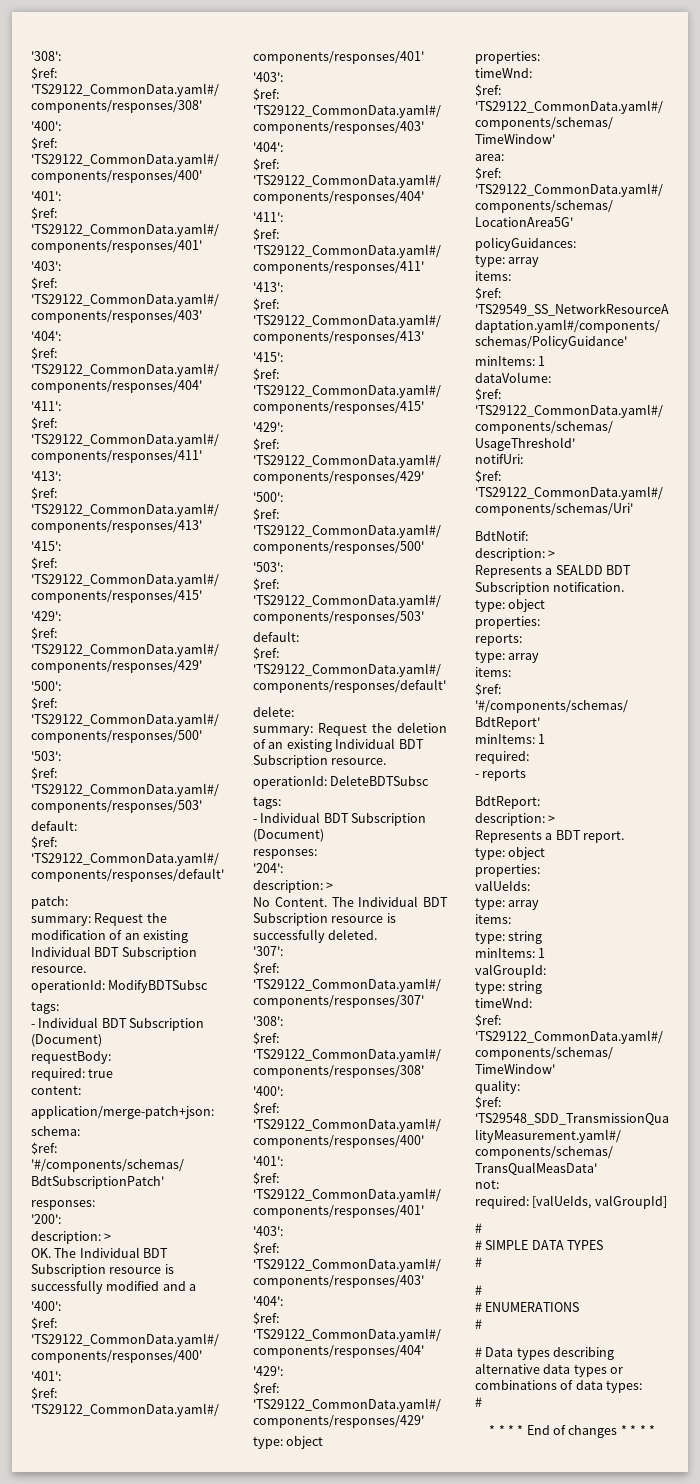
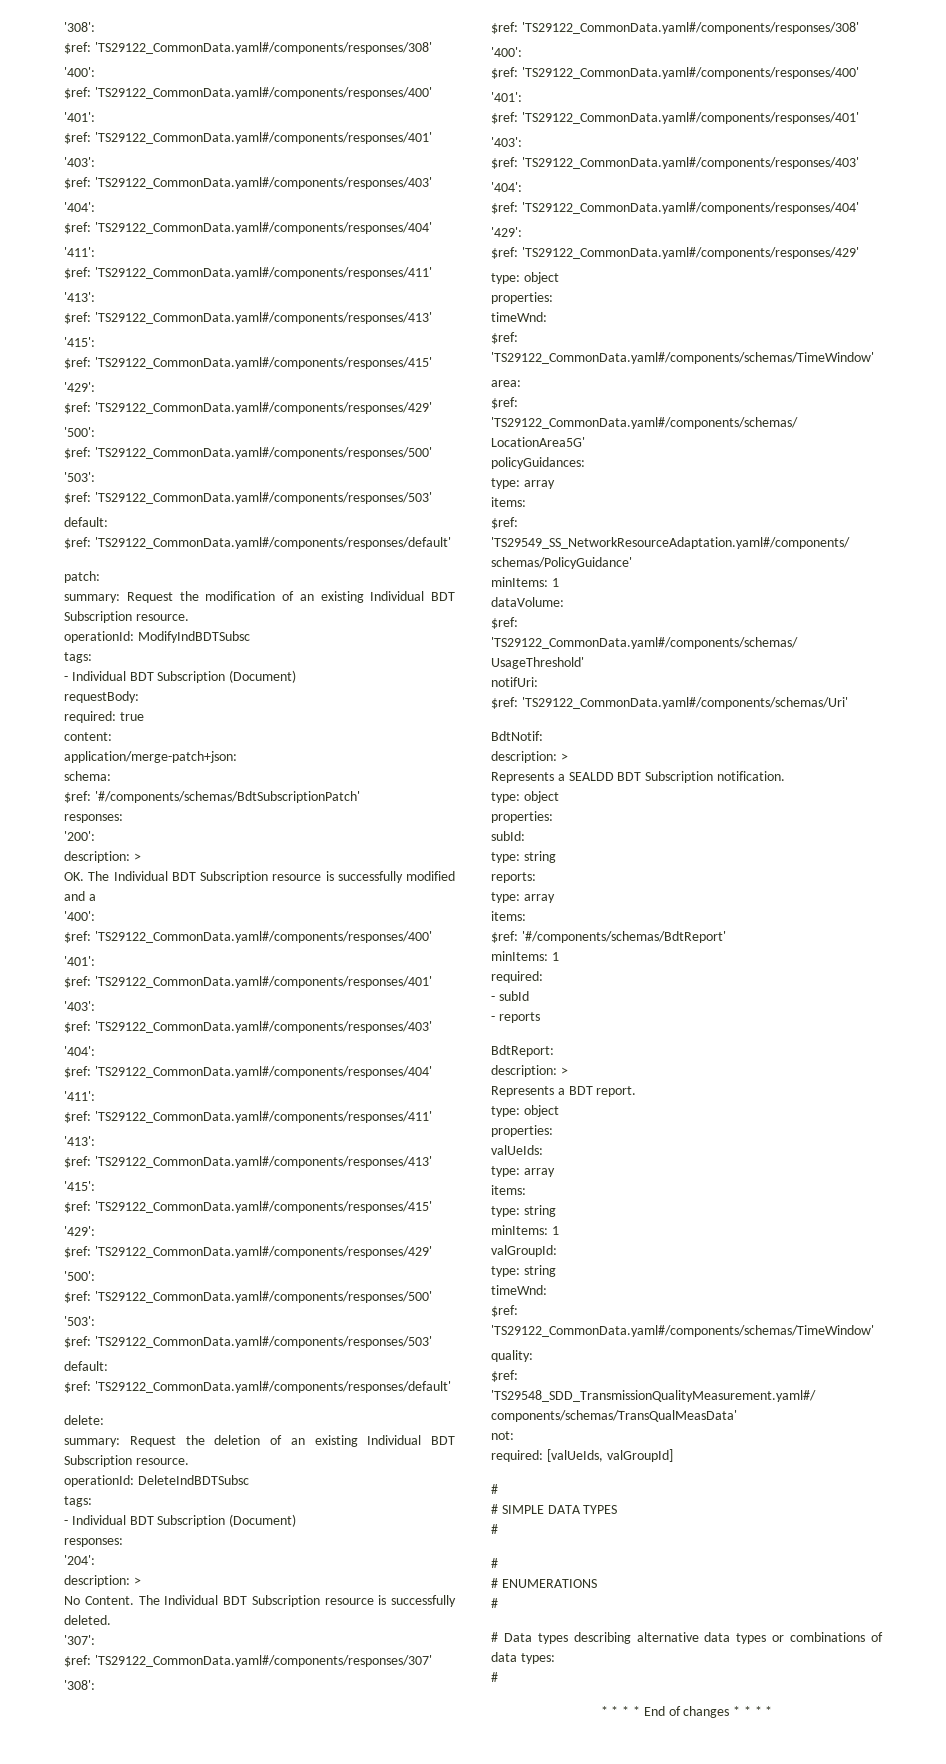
- operationId: ModifyBDTSubsc
+ operationId: ModifyIndBDTSubsc
- operationId: DeleteBDTSubsc
+ operationId: DeleteIndBDTSubsc
+ subId:
+ type: string
+ - subId

